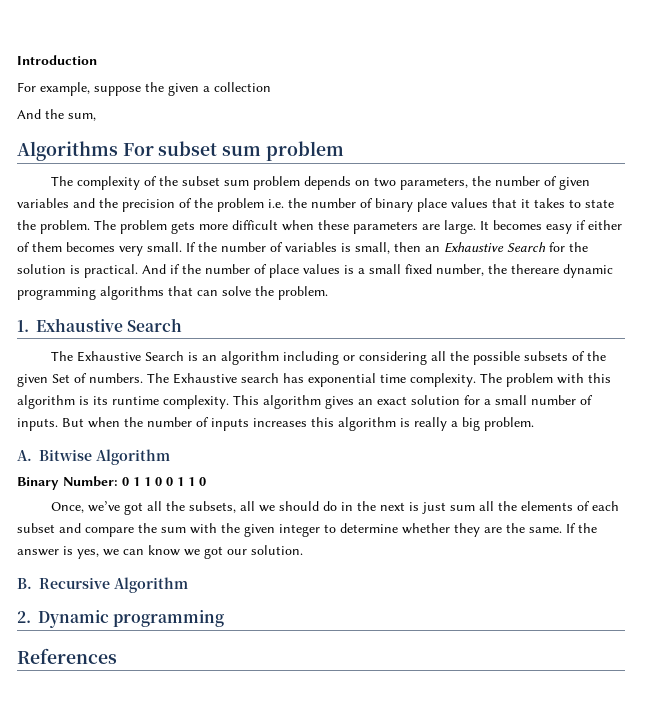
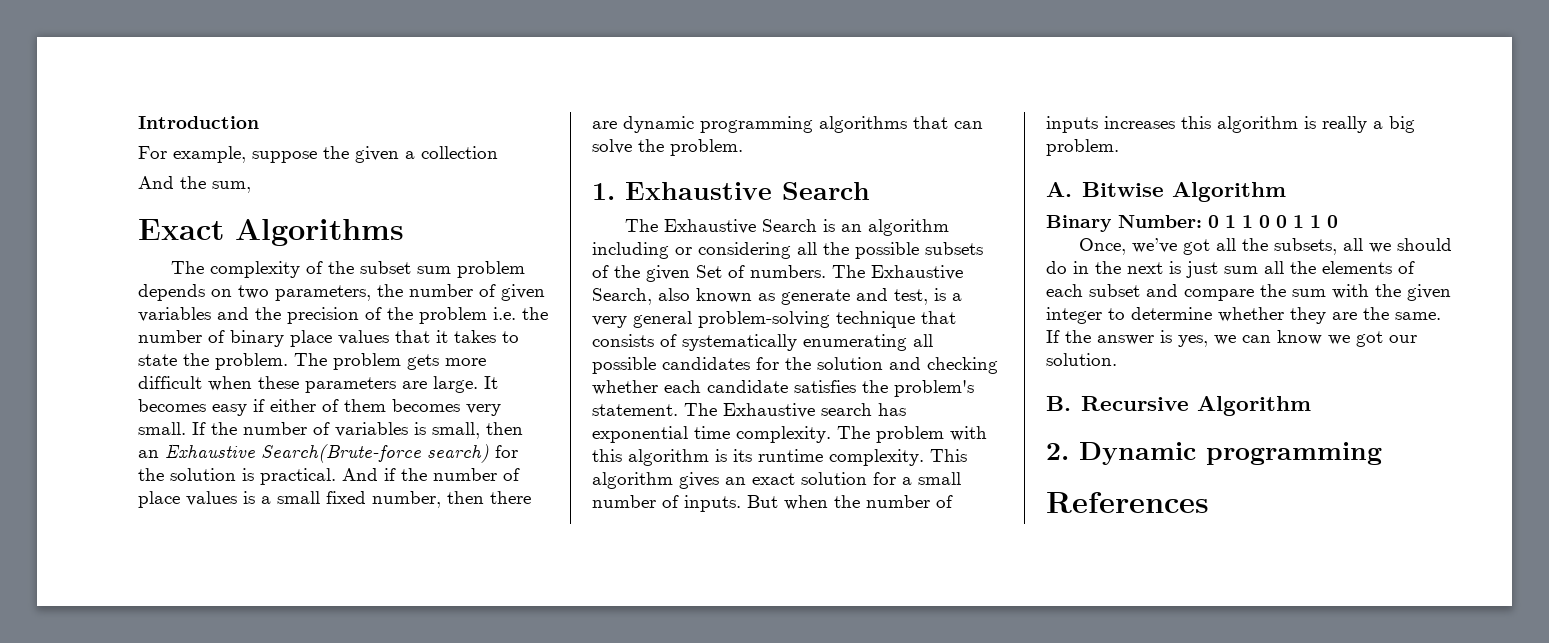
- Algorithms For subset sum problem
+ Exact Algorithms
- If the number of variables is small, then an Exhaustive Search for the solution is practical.
+ If the number of variables is small, then an Exhaustive Search(Brute-force search) for the solution is practical.
- And if the number of place values is a small fixed number, the thereare dynamic programming algorithms that can solve the problem.
+ And if the number of place values is a small fixed number, then there are dynamic programming algorithms that can solve the problem.
- The Exhaustive search has exponential time complexity.
+ The Exhaustive Search, also known as generate and test, is a very general problem-solving technique that consists of systematically enumerating all possible candidates for the solution and checking whether each candidate satisfies the problem's statement. The Exhaustive search has exponential time complexity.

